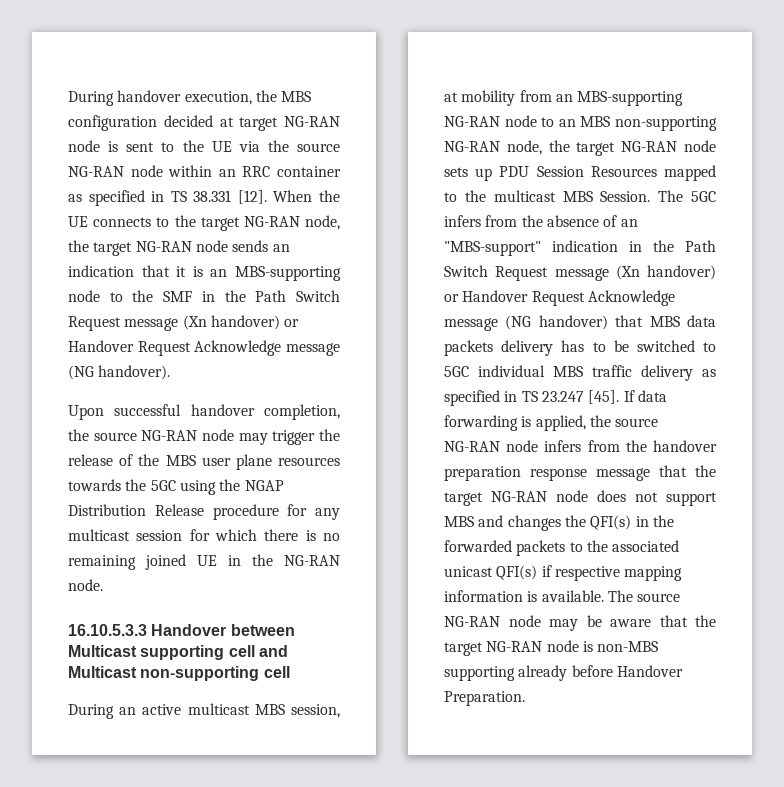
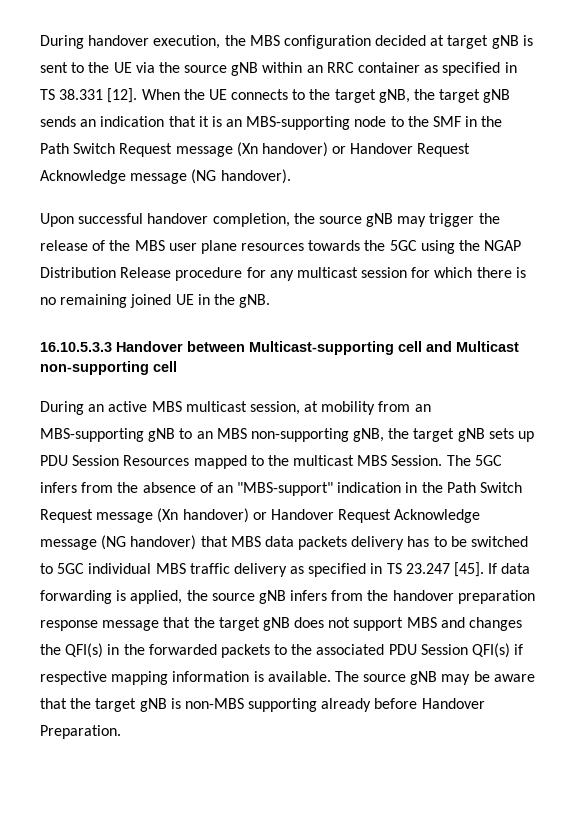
- During handover execution, the MBS configuration decided at target NG-RAN node is sent to the UE via the source NG-RAN node within an RRC container as specified in TS 38.331 [12].
+ During handover execution, the MBS configuration decided at target gNB is sent to the UE via the source gNB within an RRC container as specified in TS 38.331 [12].
- When the UE connects to the target NG-RAN node, the target NG-RAN node sends an indication that it is an MBS-supporting node to the SMF in the Path Switch Request message (Xn handover) or Handover Request Acknowledge message (NG handover).
+ When the UE connects to the target gNB, the target gNB sends an indication that it is an MBS-supporting node to the SMF in the Path Switch Request message (Xn handover) or Handover Request Acknowledge message (NG handover).
- Upon successful handover completion, the source NG-RAN node may trigger the release of the MBS user plane resources towards the 5GC using the NGAP Distribution Release procedure for any multicast session for which there is no remaining joined UE in the NG-RAN node.
+ Upon successful handover completion, the source gNB may trigger the release of the MBS user plane resources towards the 5GC using the NGAP Distribution Release procedure for any multicast session for which there is no remaining joined UE in the gNB.
- 16.10.5.3.3 Handover between Multicast supporting cell and Multicast non-supporting cell
+ 16.10.5.3.3 Handover between Multicast-supporting cell and Multicast non-supporting cell
- During an active multicast MBS session, at mobility from an MBS-supporting NG-RAN node to an MBS non-supporting NG-RAN node, the target NG-RAN node sets up PDU Session Resources mapped to the multicast MBS Session.
+ During an active MBS multicast session, at mobility from an MBS-supporting gNB to an MBS non-supporting gNB, the target gNB sets up PDU Session Resources mapped to the multicast MBS Session.
- If data forwarding is applied, the source NG-RAN node infers from the handover preparation response message that the target NG-RAN node does not support MBS and changes the QFI(s) in the forwarded packets to the associated unicast QFI(s) if respective mapping information is available.
+ If data forwarding is applied, the source gNB infers from the handover preparation response message that the target gNB does not support MBS and changes the QFI(s) in the forwarded packets to the associated PDU Session QFI(s) if respective mapping information is available.
- The source NG-RAN node may be aware that the target NG-RAN node is non-MBS supporting already before Handover Preparation.
+ The source gNB may be aware that the target gNB is non-MBS supporting already before Handover Preparation.

